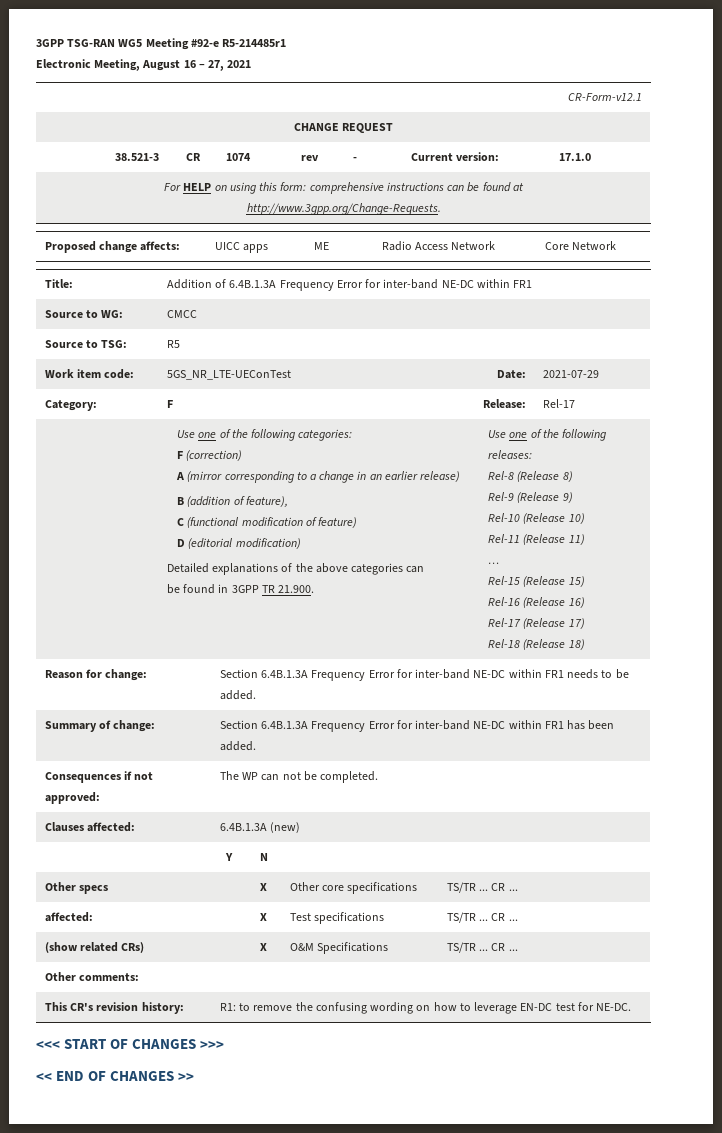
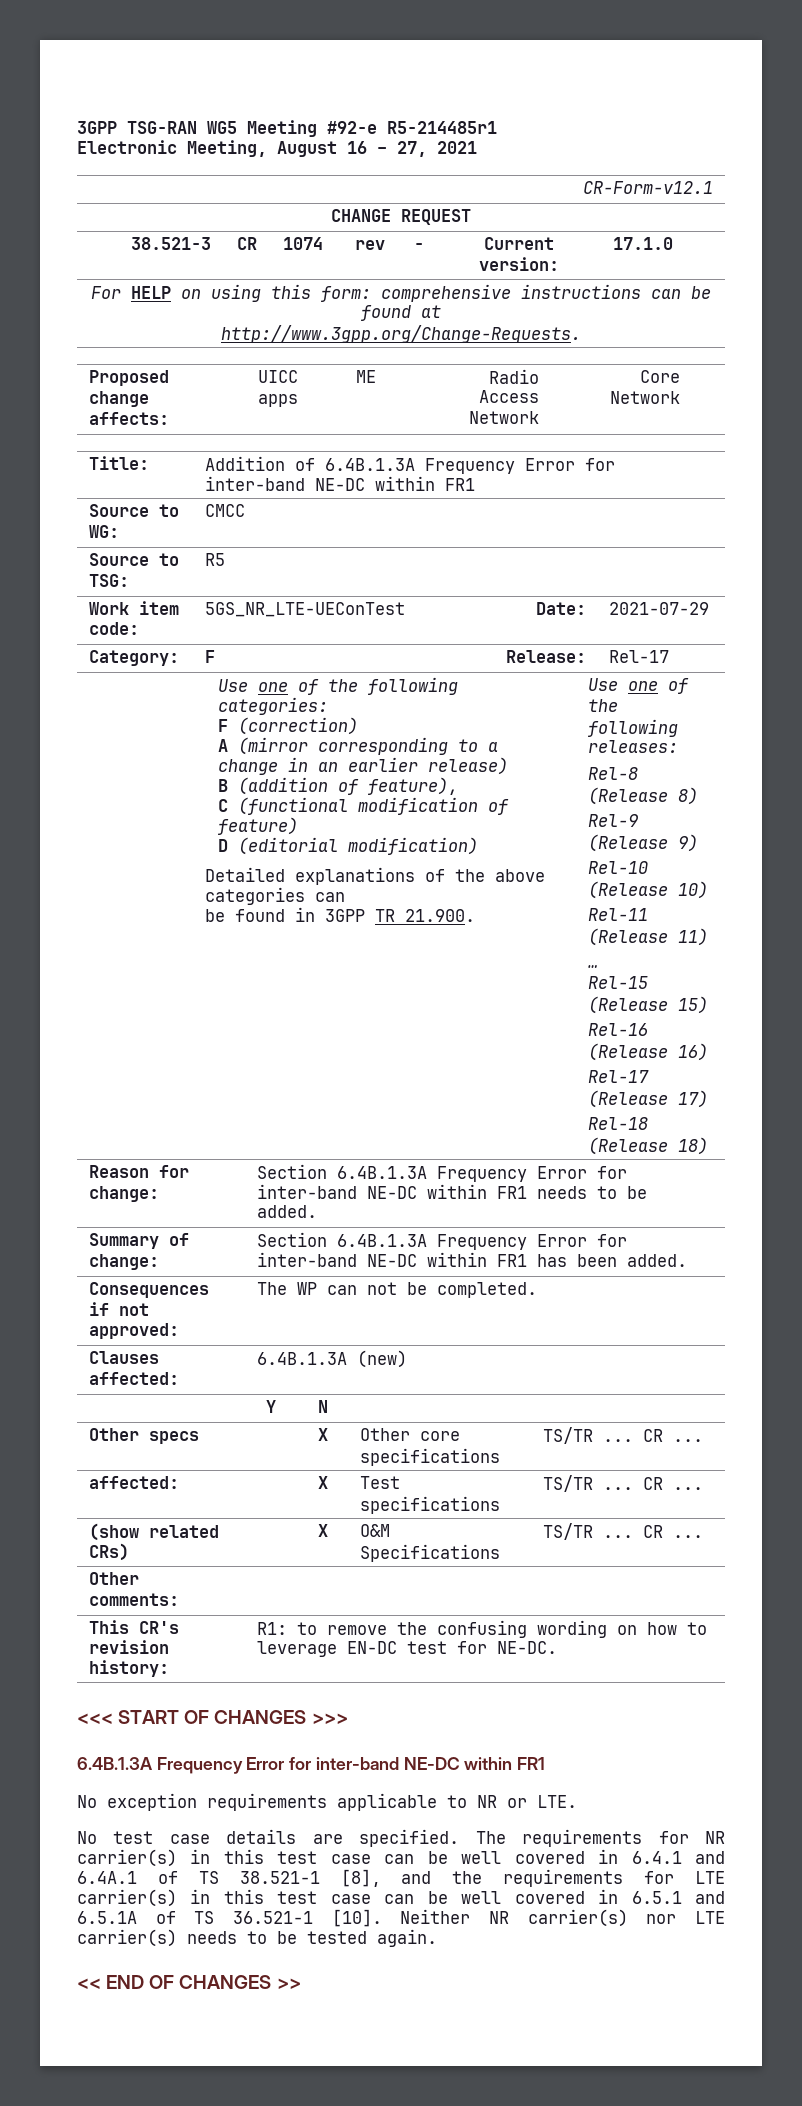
  <<< START OF CHANGES >>>
+ 6.4B.1.3A Frequency Error for inter-band NE-DC within FR1
+ No exception requirements applicable to NR or LTE.
+ No test case details are specified. The requirements for NR carrier(s) in this test case can be well covered in 6.4.1 and 6.4A.1 of TS 38.521-1 [8], and the requirements for LTE carrier(s) in this test case can be well covered in 6.5.1 and 6.5.1A of TS 36.521-1 [10]. Neither NR carrier(s) nor LTE carrier(s) needs to be tested again.

